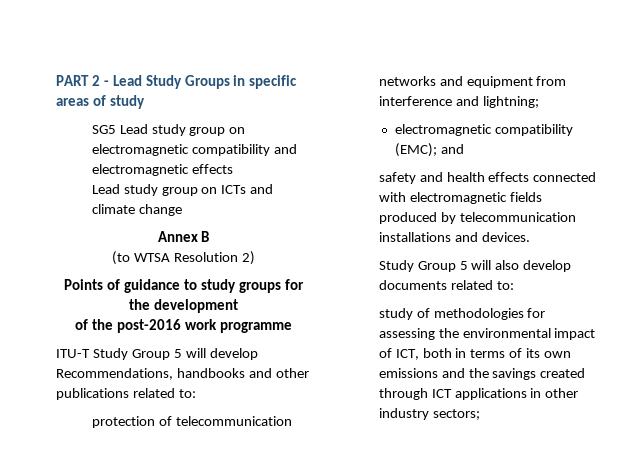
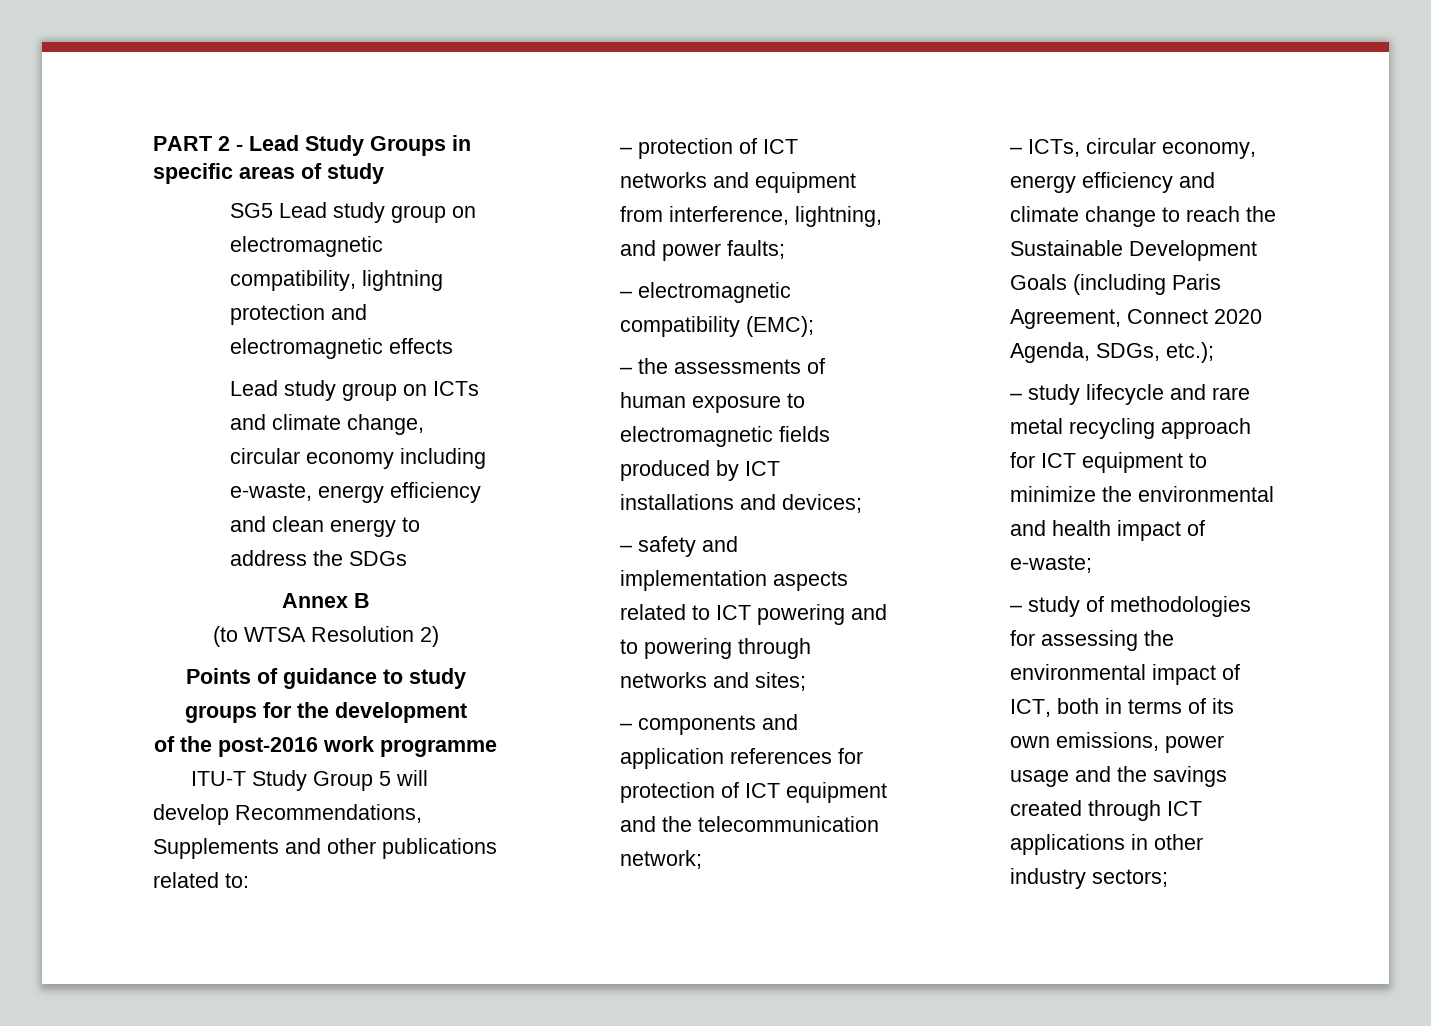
- SG5 Lead study group on electromagnetic compatibility and electromagnetic effects
+ SG5 Lead study group on electromagnetic compatibility, lightning protection and electromagnetic effects
- Lead study group on ICTs and climate change
+ Lead study group on ICTs and climate change, circular economy including e-waste, energy efficiency and clean energy to address the SDGs
- ITU-T Study Group 5 will develop Recommendations, handbooks and other publications related to:
+ ITU-T Study Group 5 will develop Recommendations, Supplements and other publications related to:
- protection of telecommunication networks and equipment from interference and lightning;
- electromagnetic compatibility (EMC); and
- safety and health effects connected with electromagnetic fields produced by telecommunication installations and devices.
- Study Group 5 will also develop documents related to:
- study of methodologies for assessing the environmental impact of ICT, both in terms of its own emissions and the savings created through ICT applications in other industry sectors;
+ – protection of ICT networks and equipment from interference, lightning, and power faults;
+ – electromagnetic compatibility (EMC);
+ – the assessments of human exposure to electromagnetic fields produced by ICT installations and devices;
+ – safety and implementation aspects related to ICT powering and to powering through networks and sites;
+ – components and application references for protection of ICT equipment and the telecommunication network;
+ – ICTs, circular economy, energy efficiency and climate change to reach the Sustainable Development Goals (including Paris Agreement, Connect 2020 Agenda, SDGs, etc.);
+ – study lifecycle and rare metal recycling approach for ICT equipment to minimize the environmental and health impact of e-waste;
+ – study of methodologies for assessing the environmental impact of ICT, both in terms of its own emissions, power usage and the savings created through ICT applications in other industry sectors;

